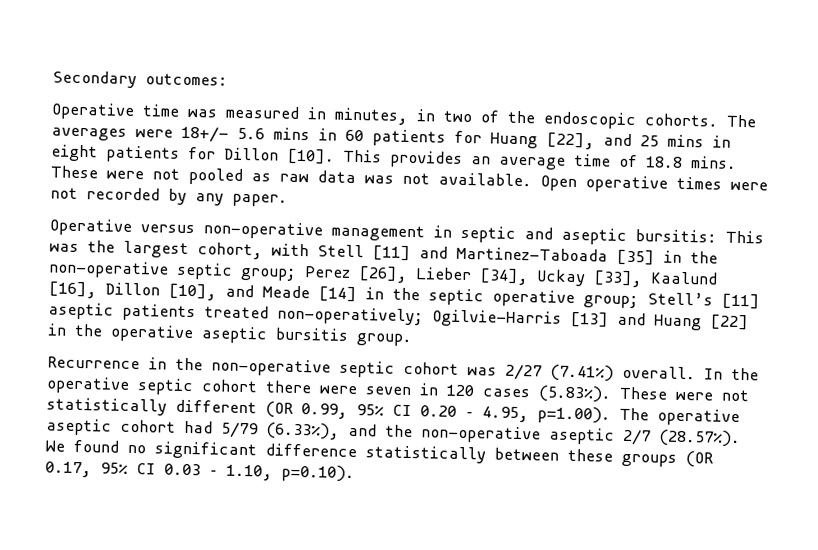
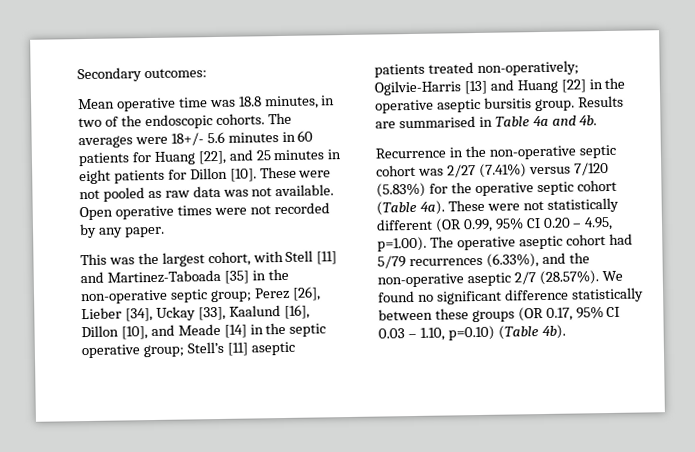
- Operative time was measured in minutes, in two of the endoscopic cohorts.
+ Mean operative time was 18.8 minutes, in two of the endoscopic cohorts.
- The averages were 18+/- 5.6 mins in 60 patients for Huang [22], and 25 mins in eight patients for Dillon [10].
+ The averages were 18+/- 5.6 minutes in 60 patients for Huang [22], and 25 minutes in eight patients for Dillon [10].
- This provides an average time of 18.8 mins.
- Operative versus non-operative management in septic and aseptic bursitis: This was the largest cohort, with Stell [11] and Martinez-Taboada [35] in the non-operative septic group; Perez [26], Lieber [34], Uckay [33], Kaalund [16], Dillon [10], and Meade [14] in the septic operative group; Stell’s [11] aseptic patients treated non-operatively; Ogilvie-Harris [13] and Huang [22] in the operative aseptic bursitis group.
+ This was the largest cohort, with Stell [11] and Martinez-Taboada [35] in the non-operative septic group; Perez [26], Lieber [34], Uckay [33], Kaalund [16], Dillon [10], and Meade [14] in the septic operative group; Stell’s [11] aseptic patients treated non-operatively; Ogilvie-Harris [13] and Huang [22] in the operative aseptic bursitis group. Results are summarised in Table 4a and 4b.
- Recurrence in the non-operative septic cohort was 2/27 (7.41%) overall. In the operative septic cohort there were seven in 120 cases (5.83%). These were not statistically different (OR 0.99, 95% CI 0.20 – 4.95, p=1.00). The operative aseptic cohort had 5/79 (6.33%), and the non-operative aseptic 2/7 (28.57%). We found no significant difference statistically between these groups (OR 0.17, 95% CI 0.03 – 1.10, p=0.10).
+ Recurrence in the non-operative septic cohort was 2/27 (7.41%) versus 7/120 (5.83%) for the operative septic cohort (Table 4a). These were not statistically different (OR 0.99, 95% CI 0.20 – 4.95, p=1.00). The operative aseptic cohort had 5/79 recurrences (6.33%), and the non-operative aseptic 2/7 (28.57%). We found no significant difference statistically between these groups (OR 0.17, 95% CI 0.03 – 1.10, p=0.10) (Table 4b).

